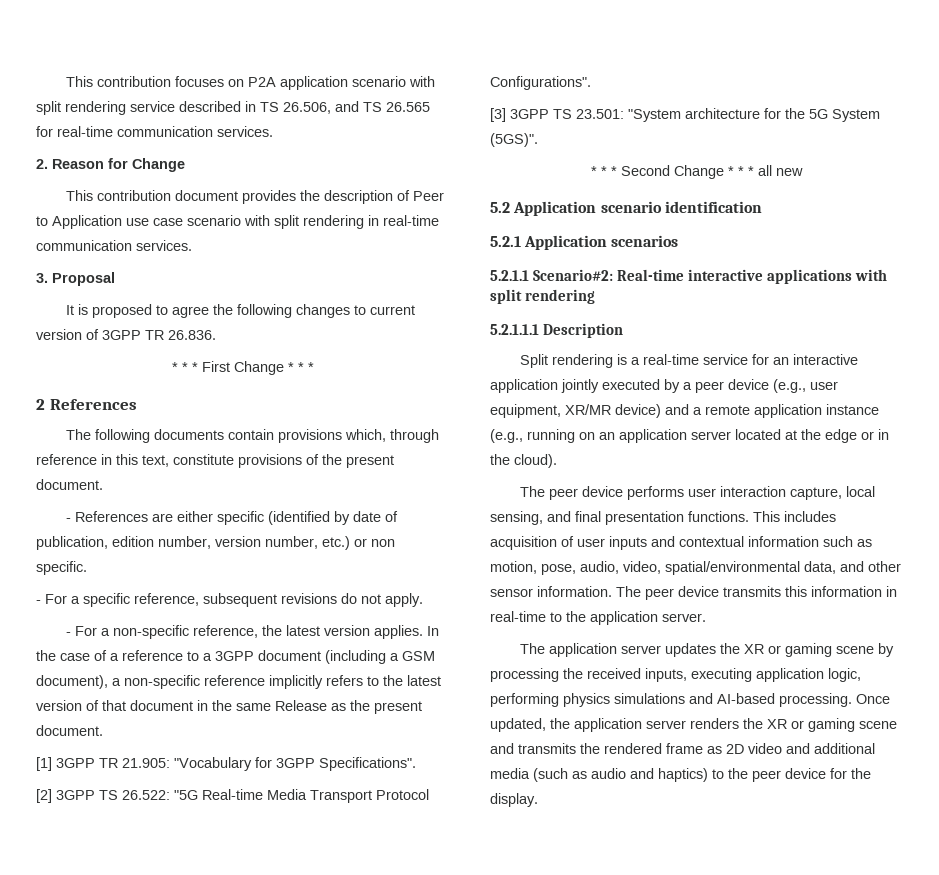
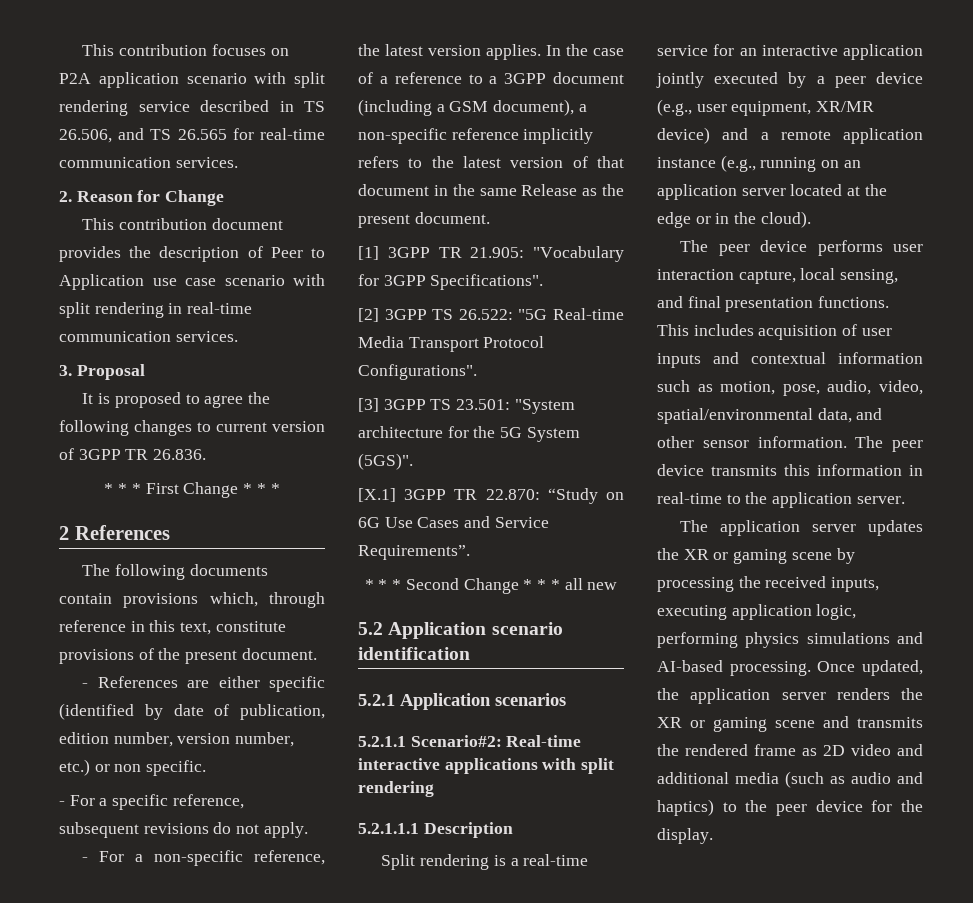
+ [X.1] 3GPP TR 22.870: “Study on 6G Use Cases and Service Requirements”.

